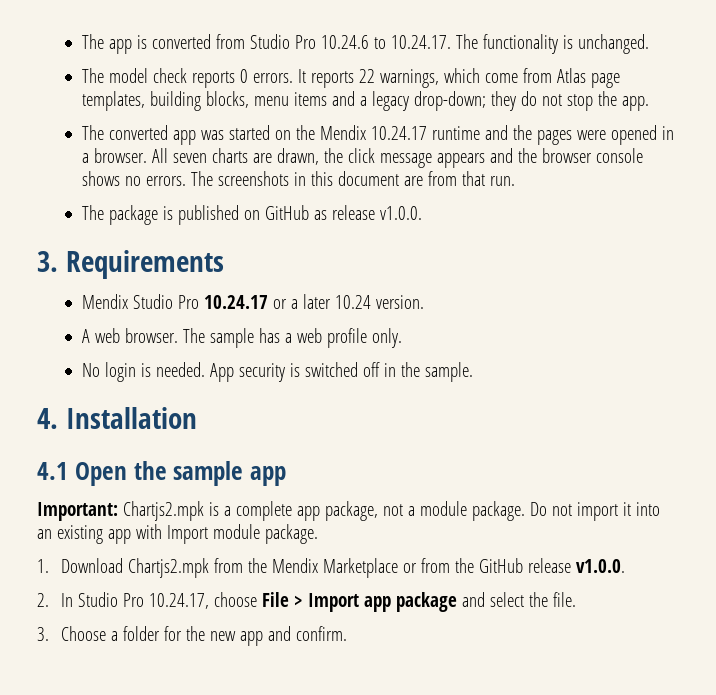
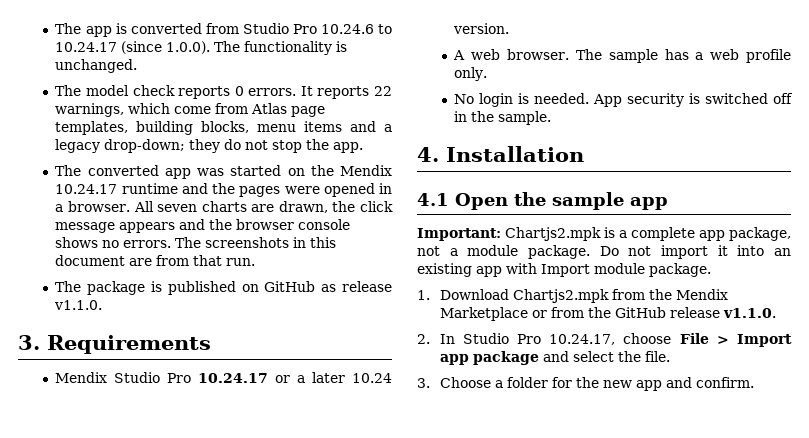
- The app is converted from Studio Pro 10.24.6 to 10.24.17. The functionality is unchanged.
+ The app is converted from Studio Pro 10.24.6 to 10.24.17 (since 1.0.0). The functionality is unchanged.
- The package is published on GitHub as release v1.0.0.
+ The package is published on GitHub as release v1.1.0.
- 1. Download Chartjs2.mpk from the Mendix Marketplace or from the GitHub release v1.0.0.
+ 1. Download Chartjs2.mpk from the Mendix Marketplace or from the GitHub release v1.1.0.

